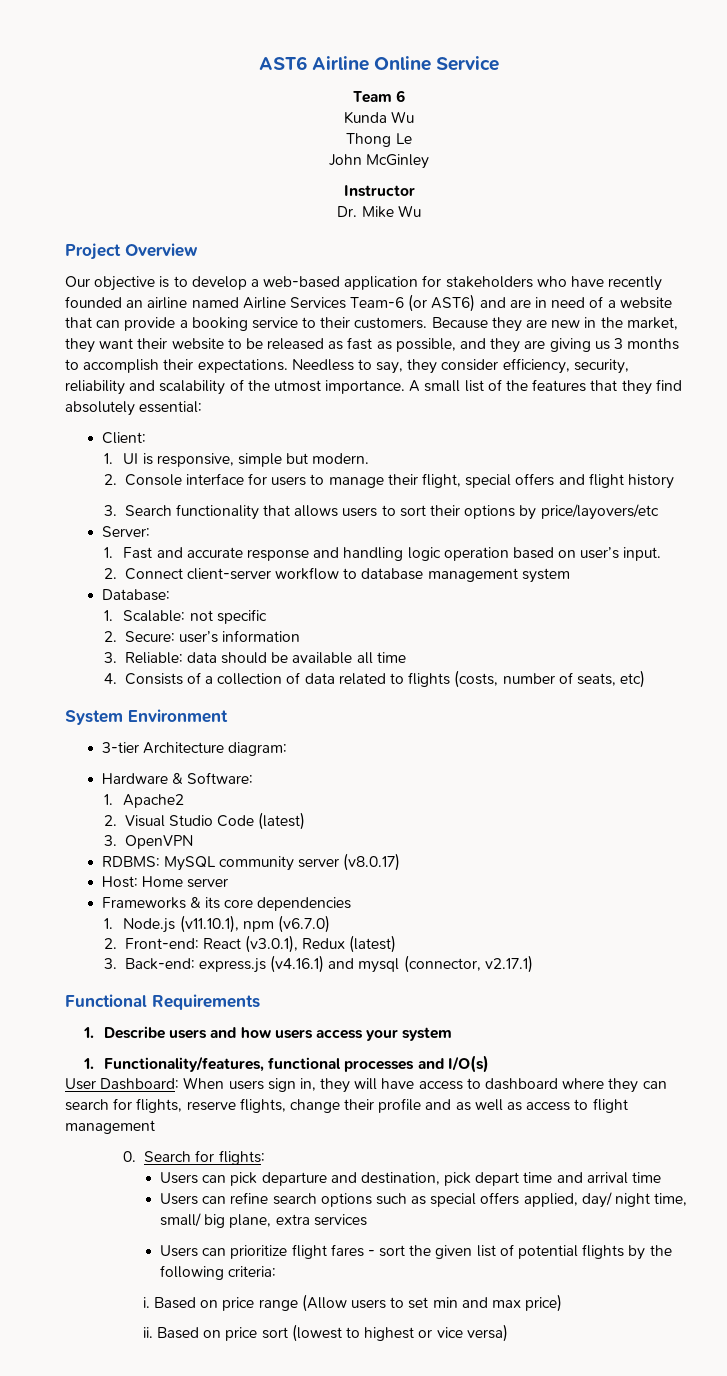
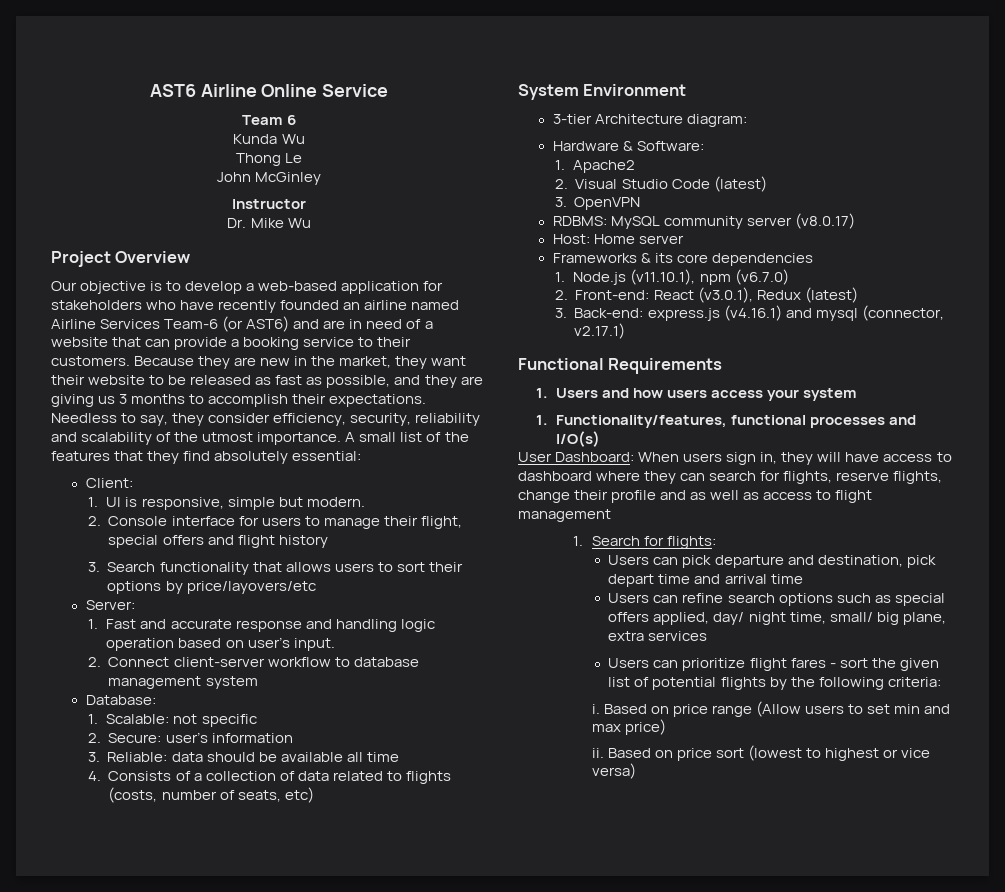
- 1. Describe users and how users access your system
+ 1. Users and how users access your system
- 0. Search for flights:
+ 1. Search for flights:

